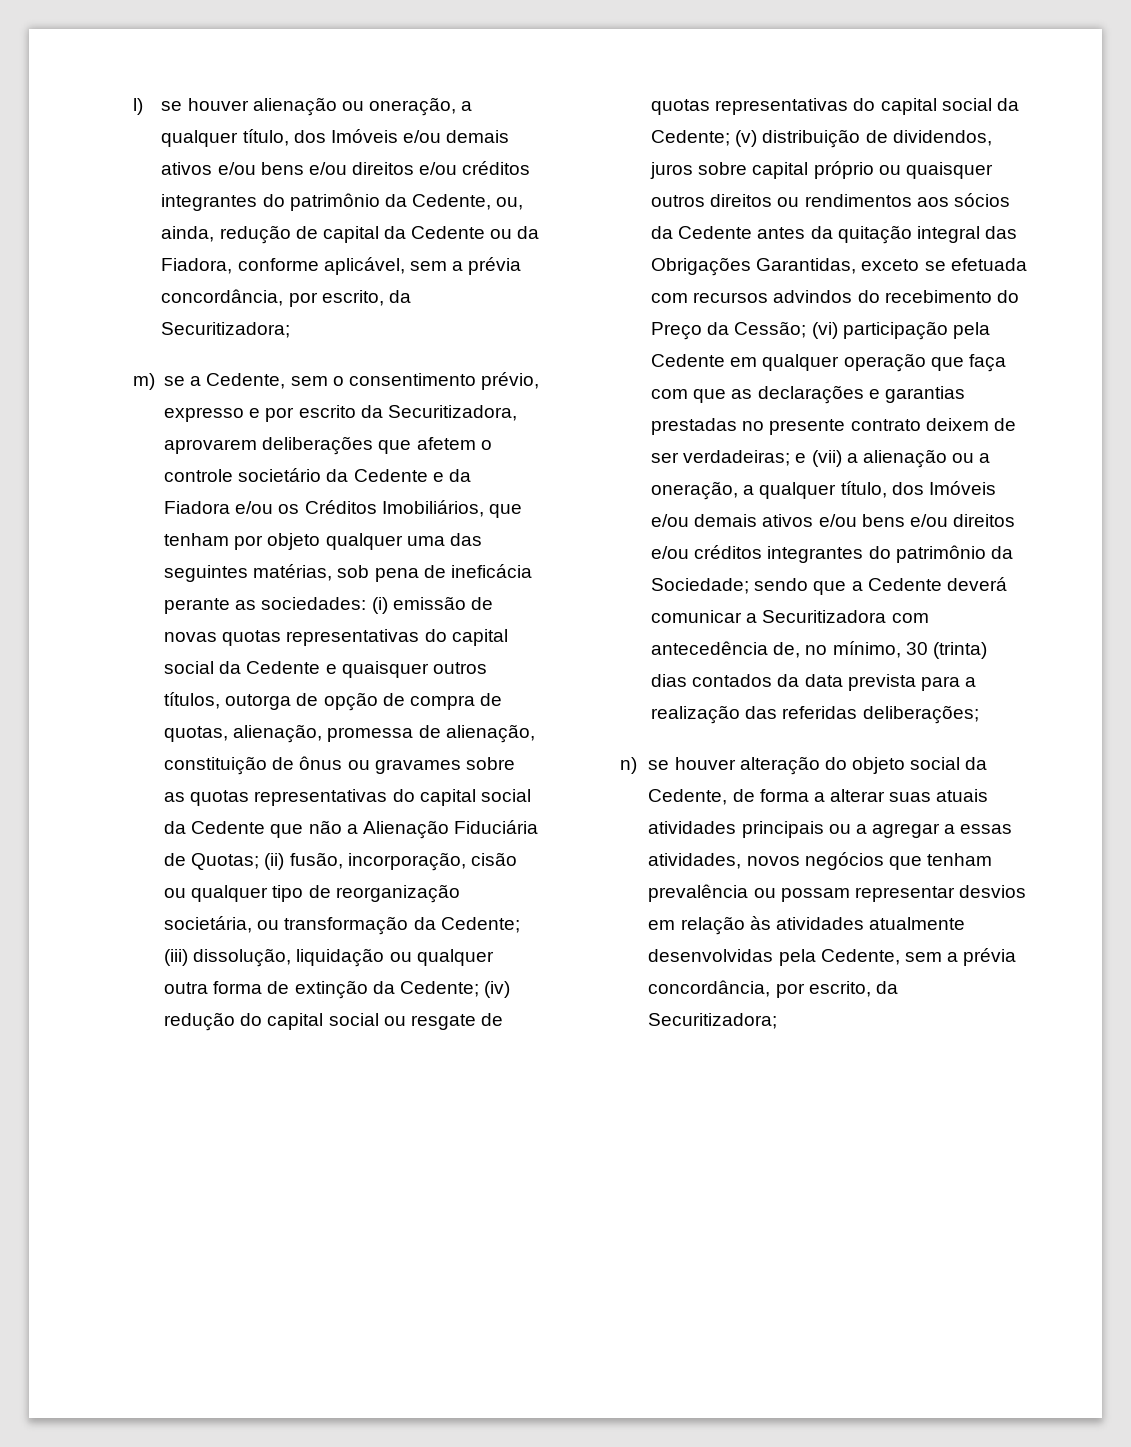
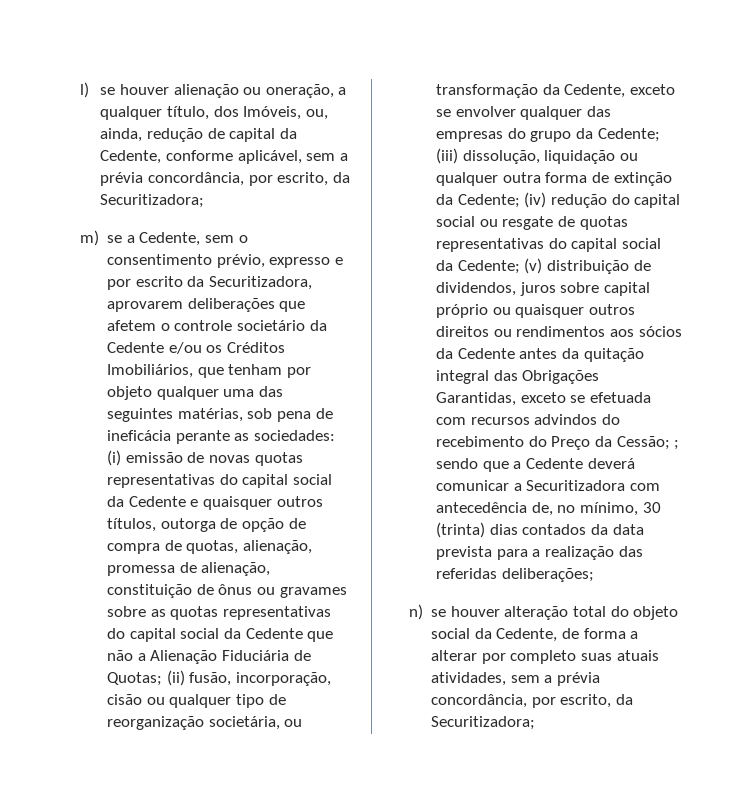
- l) se houver alienação ou oneração, a qualquer título, dos Imóveis e/ou demais ativos e/ou bens e/ou direitos e/ou créditos integrantes do patrimônio da Cedente, ou, ainda, redução de capital da Cedente ou da Fiadora, conforme aplicável, sem a prévia concordância, por escrito, da Securitizadora;
+ l) se houver alienação ou oneração, a qualquer título, dos Imóveis, ou, ainda, redução de capital da Cedente, conforme aplicável, sem a prévia concordância, por escrito, da Securitizadora;
- m) se a Cedente, sem o consentimento prévio, expresso e por escrito da Securitizadora, aprovarem deliberações que afetem o controle societário da Cedente e da Fiadora e/ou os Créditos Imobiliários, que tenham por objeto qualquer uma das seguintes matérias, sob pena de ineficácia perante as sociedades:
+ m) se a Cedente, sem o consentimento prévio, expresso e por escrito da Securitizadora, aprovarem deliberações que afetem o controle societário da Cedente e/ou os Créditos Imobiliários, que tenham por objeto qualquer uma das seguintes matérias, sob pena de ineficácia perante as sociedades:
- (ii) fusão, incorporação, cisão ou qualquer tipo de reorganização societária, ou transformação da Cedente;
+ (ii) fusão, incorporação, cisão ou qualquer tipo de reorganização societária, ou transformação da Cedente, exceto se envolver qualquer das empresas do grupo da Cedente;
- (vi) participação pela Cedente em qualquer operação que faça com que as declarações e garantias prestadas no presente contrato deixem de ser verdadeiras; e (vii) a alienação ou a oneração, a qualquer título, dos Imóveis e/ou demais ativos e/ou bens e/ou direitos e/ou créditos integrantes do patrimônio da Sociedade;
+ ;
- n) se houver alteração do objeto social da Cedente, de forma a alterar suas atuais atividades principais ou a agregar a essas atividades, novos negócios que tenham prevalência ou possam representar desvios em relação às atividades atualmente desenvolvidas pela Cedente, sem a prévia concordância, por escrito, da Securitizadora;
+ n) se houver alteração total do objeto social da Cedente, de forma a alterar por completo suas atuais atividades, sem a prévia concordância, por escrito, da Securitizadora;

